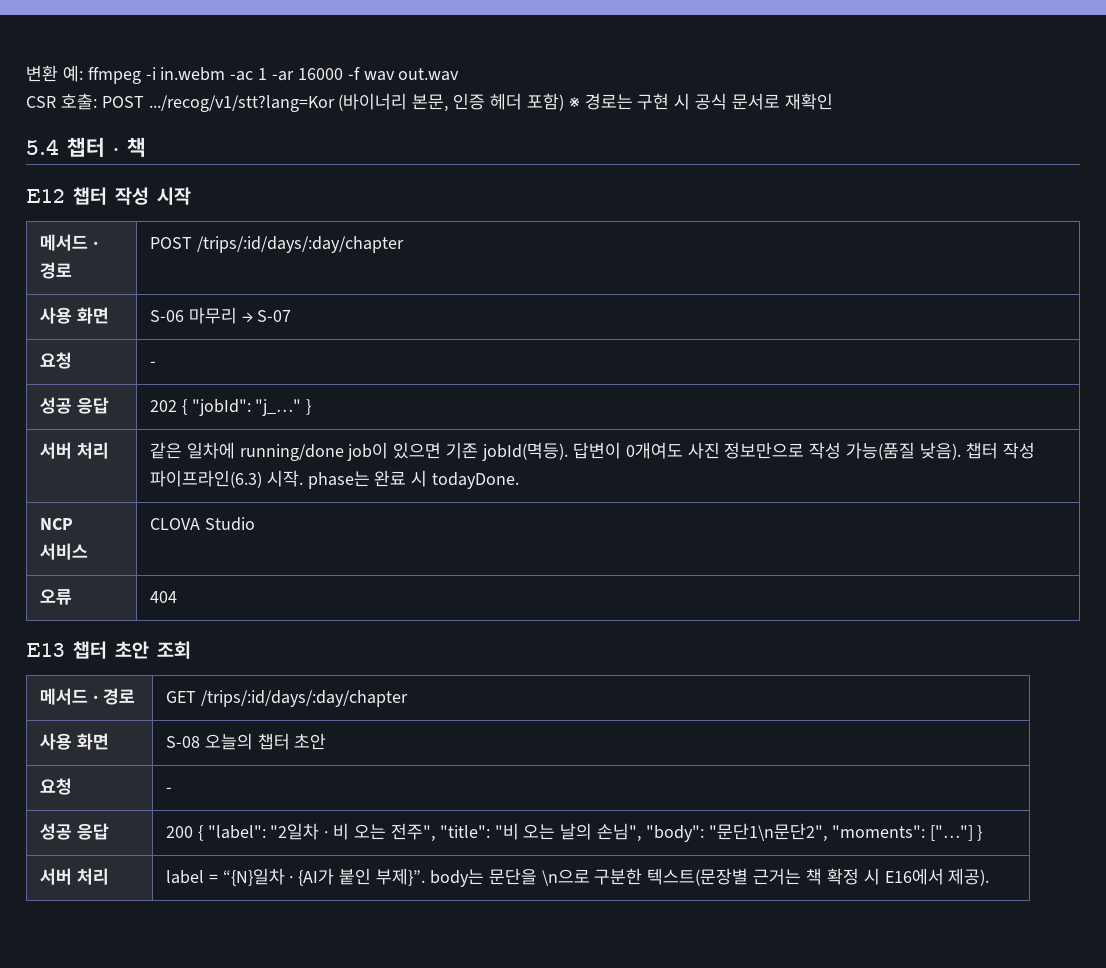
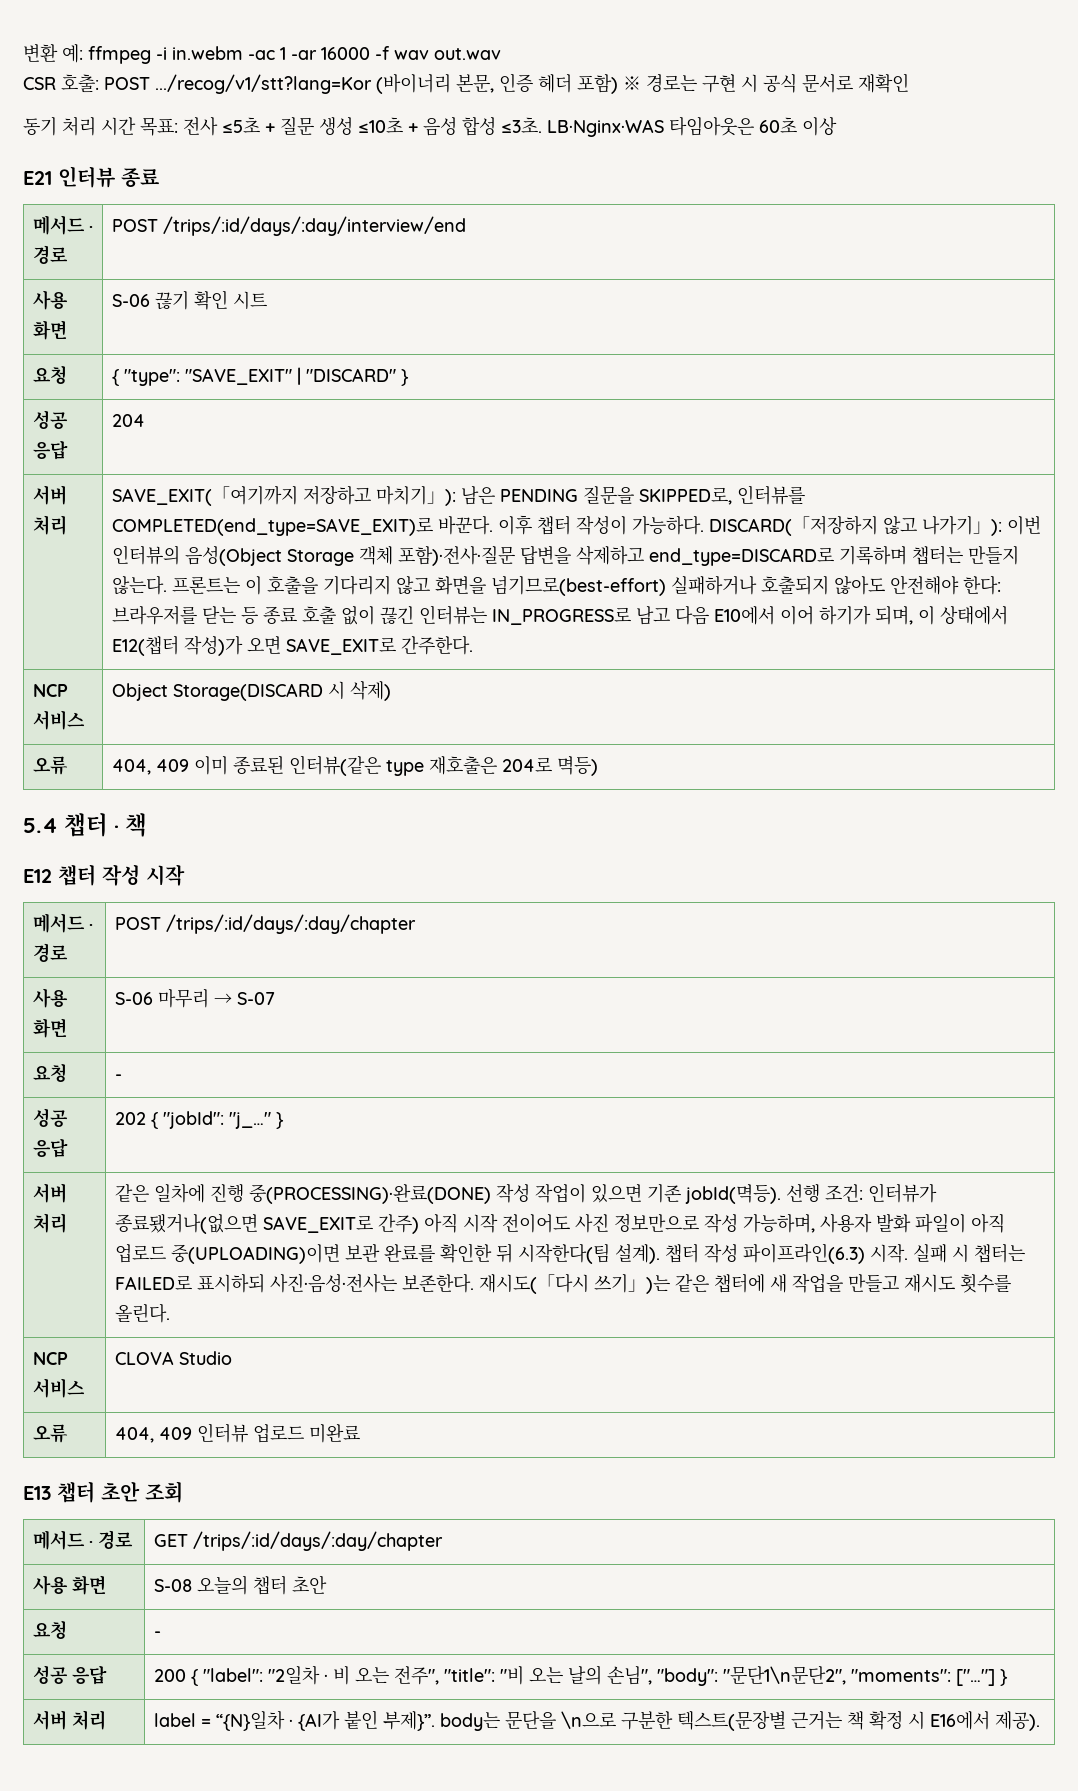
+ 동기 처리 시간 목표: 전사 ≤5초 + 질문 생성 ≤10초 + 음성 합성 ≤3초. LB·Nginx·WAS 타임아웃은 60초 이상
+ E21 인터뷰 종료
+ 메서드 · 경로 | POST /trips/:id/days/:day/interview/end
+ 사용 화면 | S-06 끊기 확인 시트
+ 요청 | { "type": "SAVE_EXIT" | "DISCARD" }
+ 성공 응답 | 204
+ 서버 처리 | SAVE_EXIT(「여기까지 저장하고 마치기」): 남은 PENDING 질문을 SKIPPED로, 인터뷰를 COMPLETED(end_type=SAVE_EXIT)로 바꾼다. 이후 챕터 작성이 가능하다. DISCARD(「저장하지 않고 나가기」): 이번 인터뷰의 음성(Object Storage 객체 포함)·전사·질문 답변을 삭제하고 end_type=DISCARD로 기록하며 챕터는 만들지 않는다. 프론트는 이 호출을 기다리지 않고 화면을 넘기므로(best-effort) 실패하거나 호출되지 않아도 안전해야 한다: 브라우저를 닫는 등 종료 호출 없이 끊긴 인터뷰는 IN_PROGRESS로 남고 다음 E10에서 이어 하기가 되며, 이 상태에서 E12(챕터 작성)가 오면 SAVE_EXIT로 간주한다.
+ NCP 서비스 | Object Storage(DISCARD 시 삭제)
+ 오류 | 404, 409 이미 종료된 인터뷰(같은 type 재호출은 204로 멱등)
- 같은 일차에 running/done job이 있으면 기존 jobId(멱등). 답변이 0개여도 사진 정보만으로 작성 가능(품질 낮음). 챕터 작성 파이프라인(6.3) 시작. phase는 완료 시 todayDone.
+ 같은 일차에 진행 중(PROCESSING)·완료(DONE) 작성 작업이 있으면 기존 jobId(멱등). 선행 조건: 인터뷰가 종료됐거나(없으면 SAVE_EXIT로 간주) 아직 시작 전이어도 사진 정보만으로 작성 가능하며, 사용자 발화 파일이 아직 업로드 중(UPLOADING)이면 보관 완료를 확인한 뒤 시작한다(팀 설계). 챕터 작성 파이프라인(6.3) 시작. 실패 시 챕터는 FAILED로 표시하되 사진·음성·전사는 보존한다. 재시도(「다시 쓰기」)는 같은 챕터에 새 작업을 만들고 재시도 횟수를 올린다.
- 오류 | 404
+ 오류 | 404, 409 인터뷰 업로드 미완료

